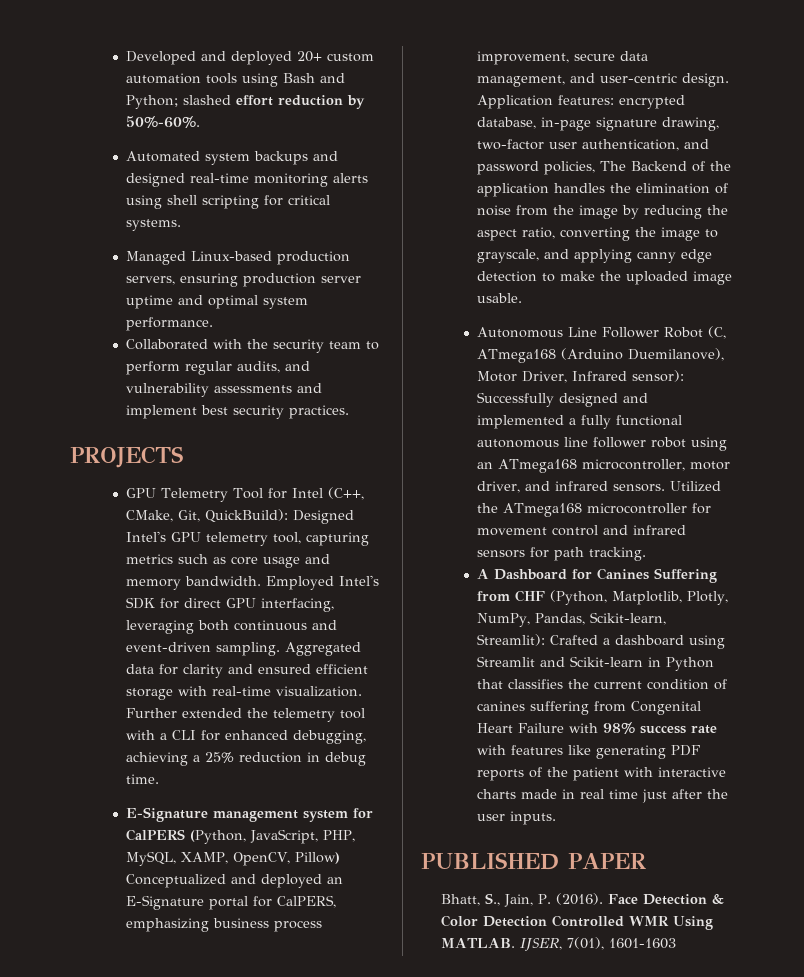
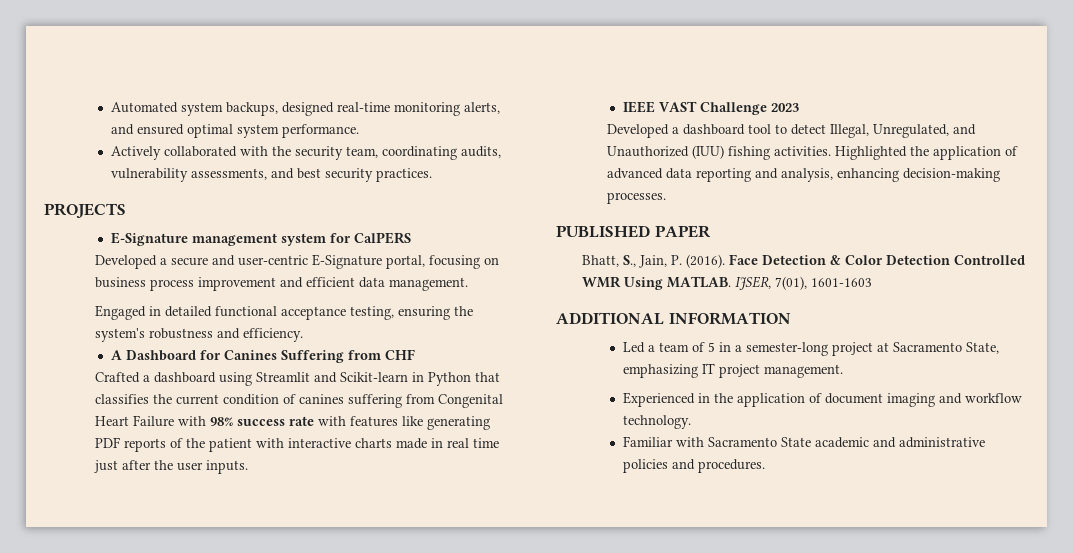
- Developed and deployed 20+ custom automation tools using Bash and Python; slashed effort reduction by 50%-60%.
- Automated system backups and designed real-time monitoring alerts using shell scripting for critical systems.
- Managed Linux-based production servers, ensuring production server uptime and optimal system performance.
+ Automated system backups, designed real-time monitoring alerts, and ensured optimal system performance.
- Collaborated with the security team to perform regular audits, and vulnerability assessments and implement best security practices.
+ Actively collaborated with the security team, coordinating audits, vulnerability assessments, and best security practices.
  PROJECTS
- GPU Telemetry Tool for Intel (C++, CMake, Git, QuickBuild): Designed Intel's GPU telemetry tool, capturing metrics such as core usage and memory bandwidth. Employed Intel's SDK for direct GPU interfacing, leveraging both continuous and event-driven sampling. Aggregated data for clarity and ensured efficient storage with real-time visualization. Further extended the telemetry tool with a CLI for enhanced debugging, achieving a 25% reduction in debug time.
- E-Signature management system for CalPERS (Python, JavaScript, PHP, MySQL, XAMP, OpenCV, Pillow) Conceptualized and deployed an E-Signature portal for CalPERS, emphasizing business process improvement, secure data management, and user-centric design. Application features: encrypted database, in-page signature drawing, two-factor user authentication, and password policies, The Backend of the application handles the elimination of noise from the image by reducing the aspect ratio, converting the image to grayscale, and applying canny edge detection to make the uploaded image usable.
- Autonomous Line Follower Robot (C, ATmega168 (Arduino Duemilanove), Motor Driver, Infrared sensor): Successfully designed and implemented a fully functional autonomous line follower robot using an ATmega168 microcontroller, motor driver, and infrared sensors. Utilized the ATmega168 microcontroller for movement control and infrared sensors for path tracking.
+ E-Signature management system for CalPERS
+ Developed a secure and user-centric E-Signature portal, focusing on business process improvement and efficient data management.
+ Engaged in detailed functional acceptance testing, ensuring the system's robustness and efficiency.
- A Dashboard for Canines Suffering from CHF (Python, Matplotlib, Plotly, NumPy, Pandas, Scikit-learn, Streamlit): Crafted a dashboard using Streamlit and Scikit-learn in Python that classifies the current condition of canines suffering from Congenital Heart Failure with 98% success rate with features like generating PDF reports of the patient with interactive charts made in real time just after the user inputs.
+ A Dashboard for Canines Suffering from CHF
+ Crafted a dashboard using Streamlit and Scikit-learn in Python that classifies the current condition of canines suffering from Congenital Heart Failure with 98% success rate with features like generating PDF reports of the patient with interactive charts made in real time just after the user inputs.
+ IEEE VAST Challenge 2023
+ Developed a dashboard tool to detect Illegal, Unregulated, and Unauthorized (IUU) fishing activities. Highlighted the application of advanced data reporting and analysis, enhancing decision-making processes.
+ ADDITIONAL INFORMATION
+ Led a team of 5 in a semester-long project at Sacramento State, emphasizing IT project management.
+ Experienced in the application of document imaging and workflow technology.
+ Familiar with Sacramento State academic and administrative policies and procedures.

